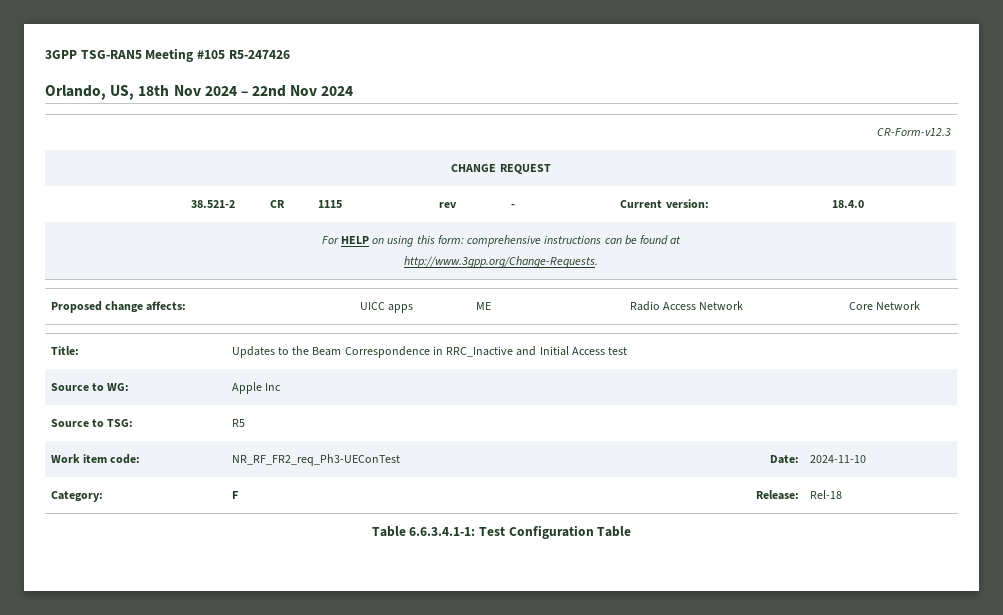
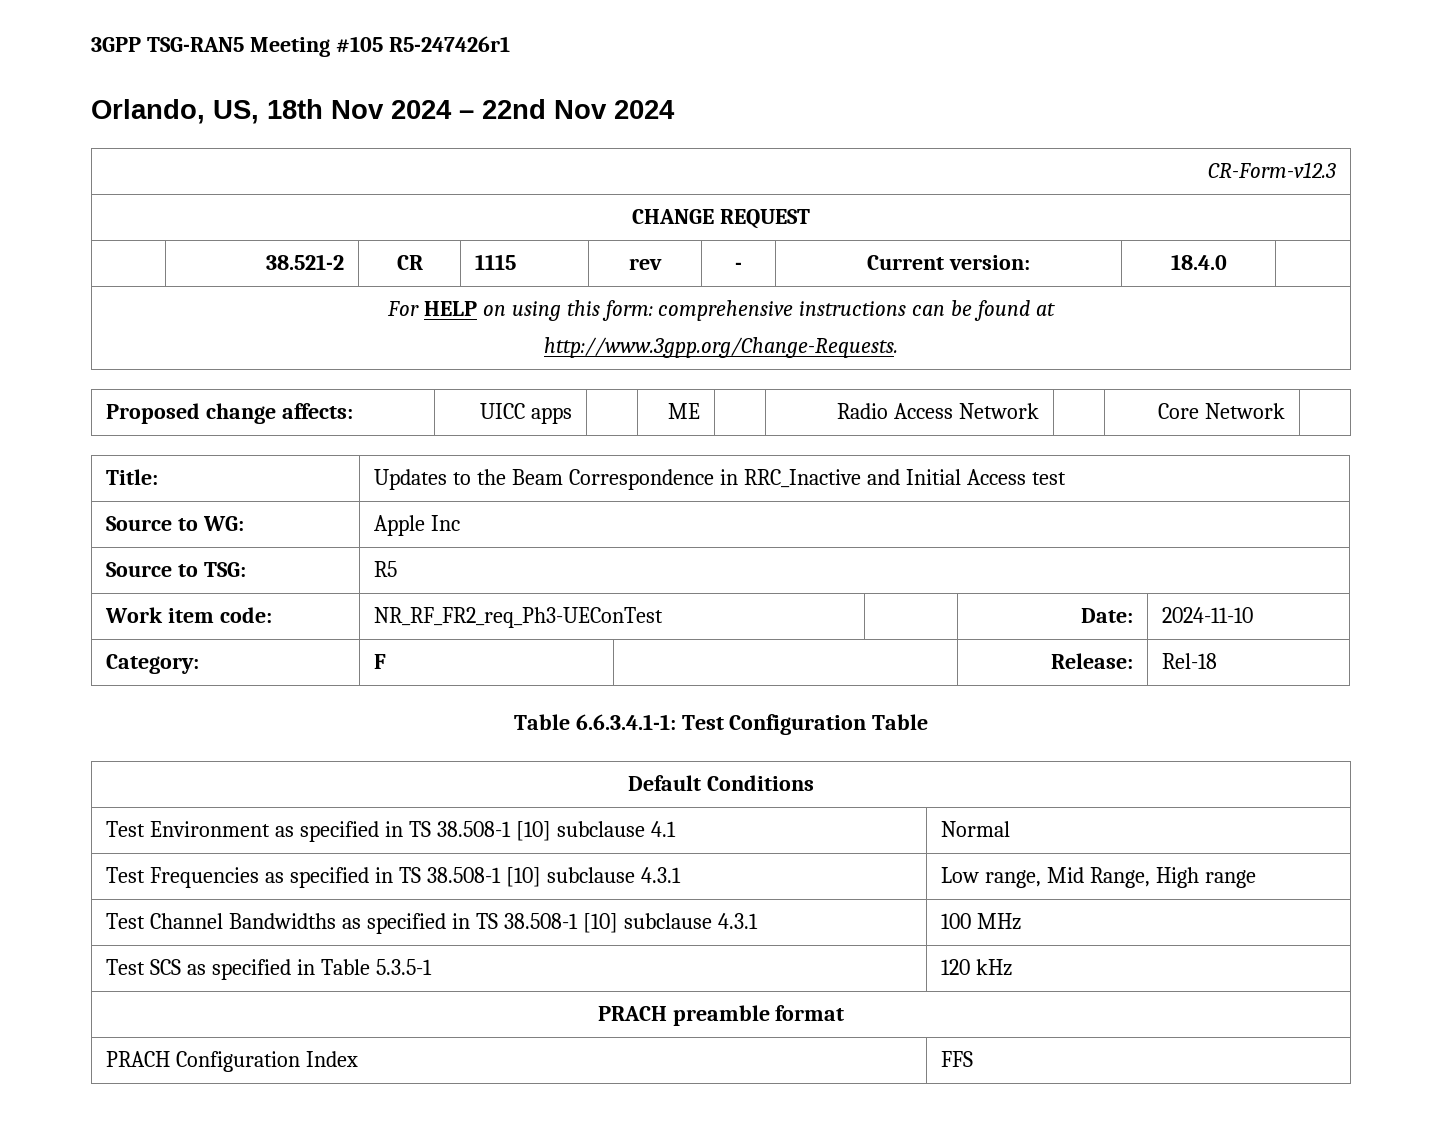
- 3GPP TSG-RAN5 Meeting #105 R5-247426
+ 3GPP TSG-RAN5 Meeting #105 R5-247426r1
+ Default Conditions
+ Test Environment as specified in TS 38.508-1 [10] subclause 4.1 | Normal
+ Test Frequencies as specified in TS 38.508-1 [10] subclause 4.3.1 | Low range, Mid Range, High range
+ Test Channel Bandwidths as specified in TS 38.508-1 [10] subclause 4.3.1 | 100 MHz
+ Test SCS as specified in Table 5.3.5-1 | 120 kHz
+ PRACH preamble format
+ PRACH Configuration Index | FFS

